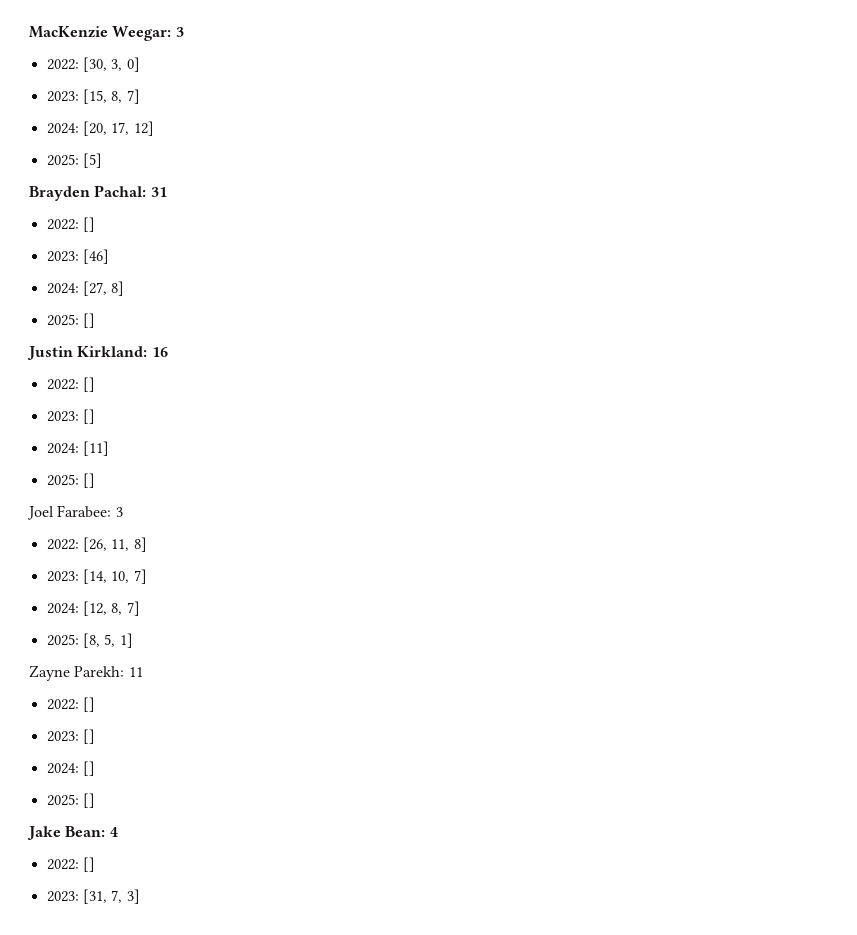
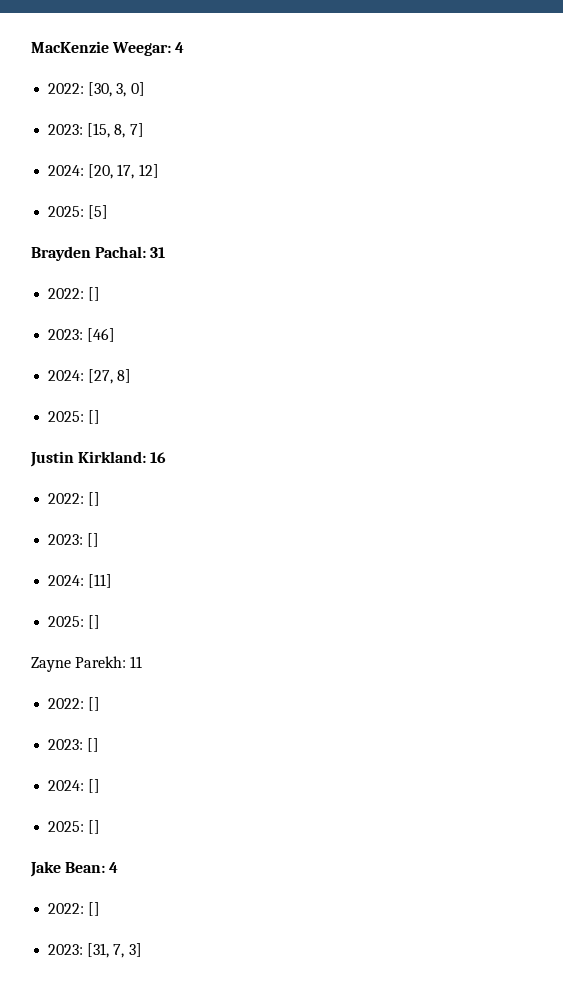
- MacKenzie Weegar: 3
+ MacKenzie Weegar: 4
- Joel Farabee: 3
- 2022: [26, 11, 8]
- 2023: [14, 10, 7]
- 2024: [12, 8, 7]
- 2025: [8, 5, 1]

